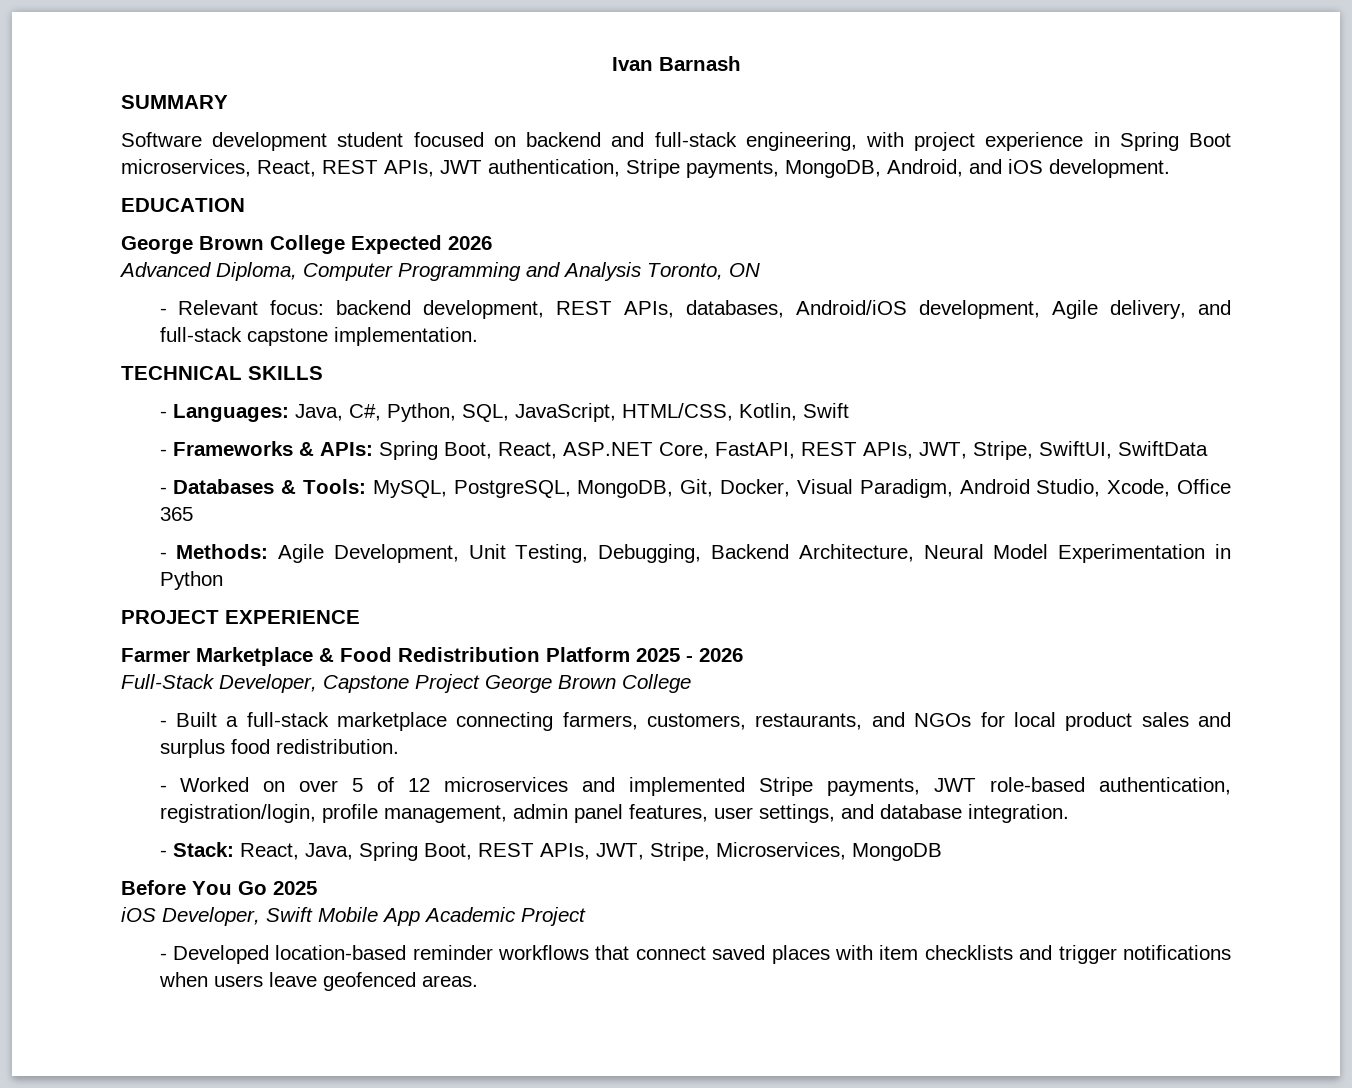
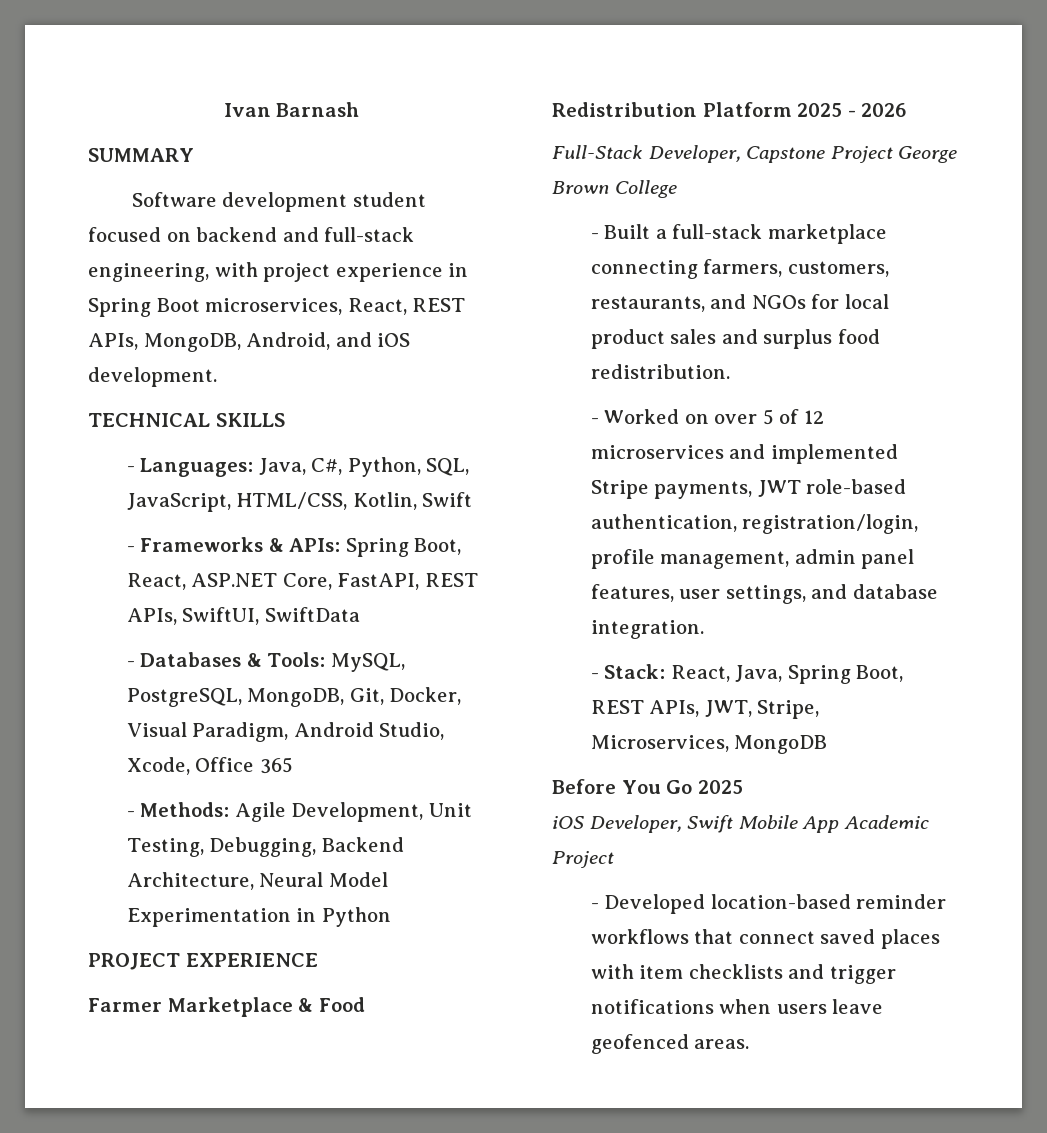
- Software development student focused on backend and full-stack engineering, with project experience in Spring Boot microservices, React, REST APIs, JWT authentication, Stripe payments, MongoDB, Android, and iOS development.
+ Software development student focused on backend and full-stack engineering, with project experience in Spring Boot microservices, React, REST APIs, MongoDB, Android, and iOS development.
- EDUCATION
- George Brown College Expected 2026
- Advanced Diploma, Computer Programming and Analysis Toronto, ON
- - Relevant focus: backend development, REST APIs, databases, Android/iOS development, Agile delivery, and full-stack capstone implementation.
- - Frameworks & APIs: Spring Boot, React, ASP.NET Core, FastAPI, REST APIs, JWT, Stripe, SwiftUI, SwiftData
+ - Frameworks & APIs: Spring Boot, React, ASP.NET Core, FastAPI, REST APIs, SwiftUI, SwiftData

